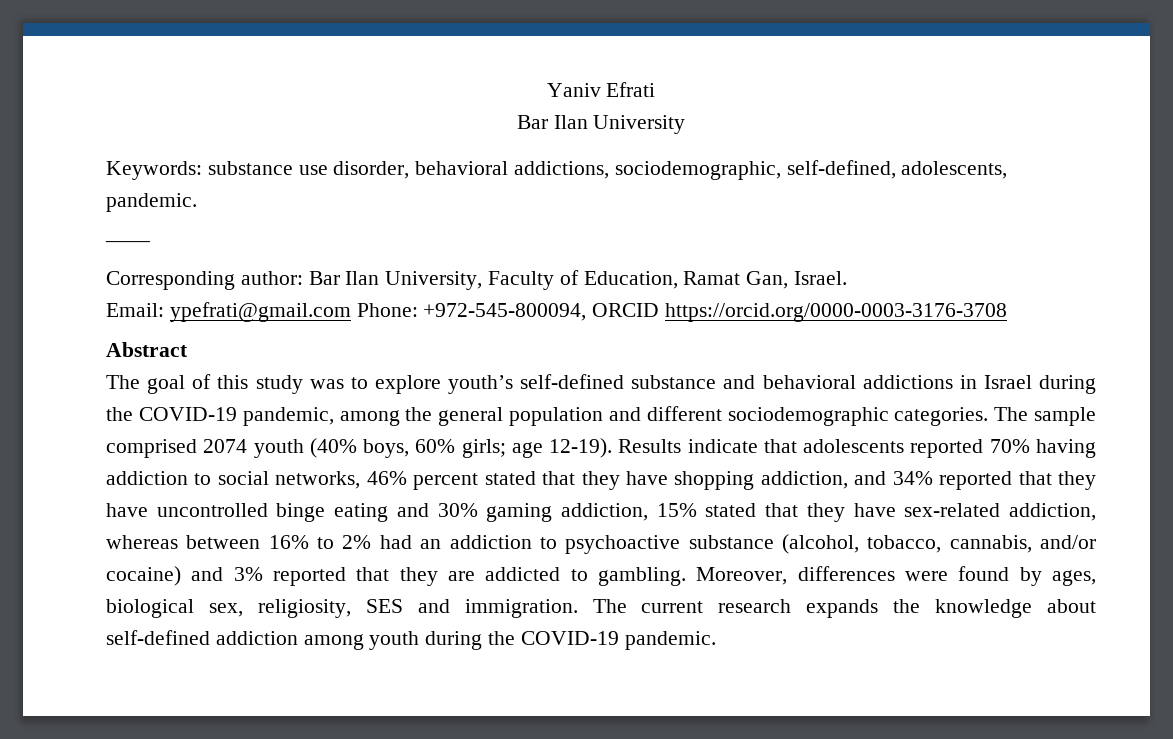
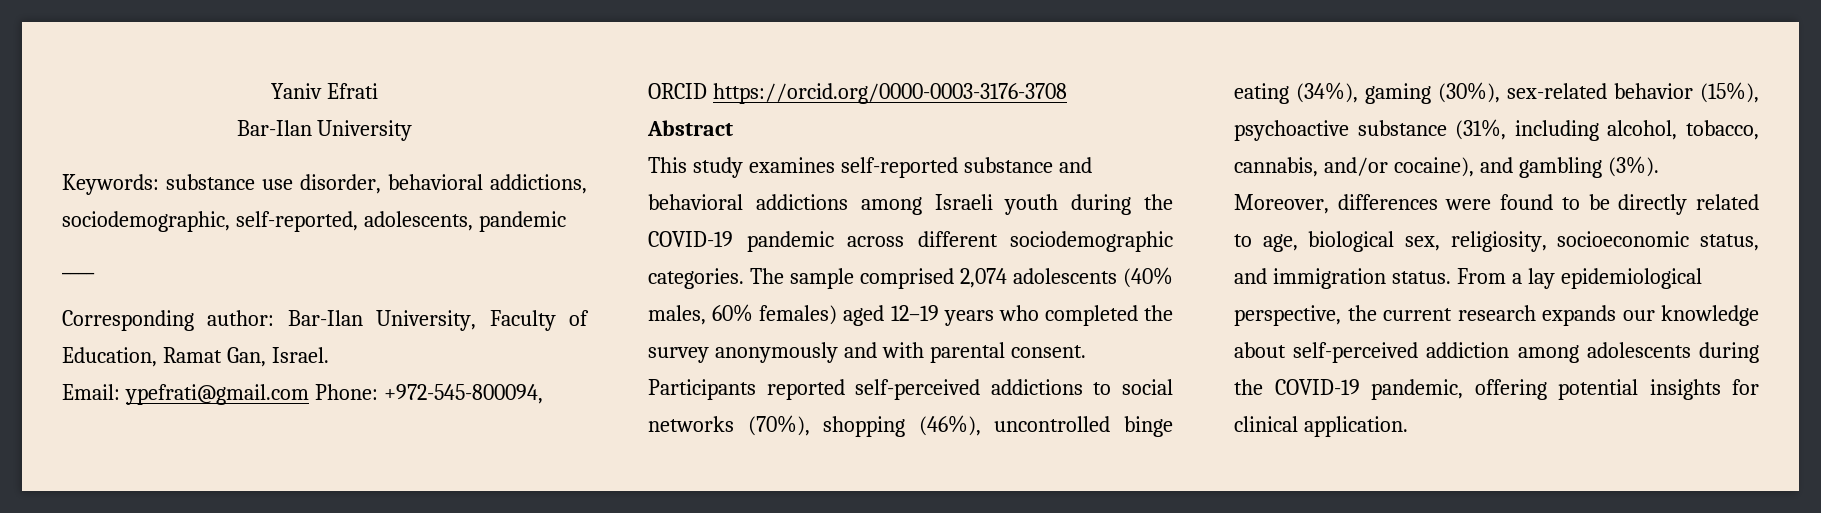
- Bar Ilan University
+ Bar-Ilan University
- Keywords: substance use disorder, behavioral addictions, sociodemographic, self-defined, adolescents, pandemic.
+ Keywords: substance use disorder, behavioral addictions, sociodemographic, self-reported, adolescents, pandemic
- Corresponding author: Bar Ilan University, Faculty of Education, Ramat Gan, Israel.
+ Corresponding author: Bar-Ilan University, Faculty of Education, Ramat Gan, Israel.
- The goal of this study was to explore youth’s self-defined substance and behavioral addictions in Israel during the COVID-19 pandemic, among the general population and different sociodemographic categories.
+ This study examines self-reported substance and behavioral addictions among Israeli youth during the COVID-19 pandemic across different sociodemographic categories.
- The sample comprised 2074 youth (40% boys, 60% girls; age 12-19). Results indicate that adolescents reported 70% having addiction to social networks, 46% percent stated that they have shopping addiction, and 34% reported that they have uncontrolled binge eating and 30% gaming addiction, 15% stated that they have sex-related addiction, whereas between 16% to 2% had an addiction to psychoactive substance (alcohol, tobacco, cannabis, and/or cocaine) and 3% reported that they are addicted to gambling. Moreover, differences were found by ages, biological sex, religiosity, SES and immigration. The current research expands the knowledge about self-defined addiction among youth during the COVID-19 pandemic.
+ The sample comprised 2,074 adolescents (40% males, 60% females) aged 12–19 years who completed the survey anonymously and with parental consent. Participants reported self-perceived addictions to social networks (70%), shopping (46%), uncontrolled binge eating (34%), gaming (30%), sex-related behavior (15%), psychoactive substance (31%, including alcohol, tobacco, cannabis, and/or cocaine), and gambling (3%). Moreover, differences were found to be directly related to age, biological sex, religiosity, socioeconomic status, and immigration status. From a lay epidemiological perspective, the current research expands our knowledge about self-perceived addiction among adolescents during the COVID-19 pandemic, offering potential insights for clinical application.

